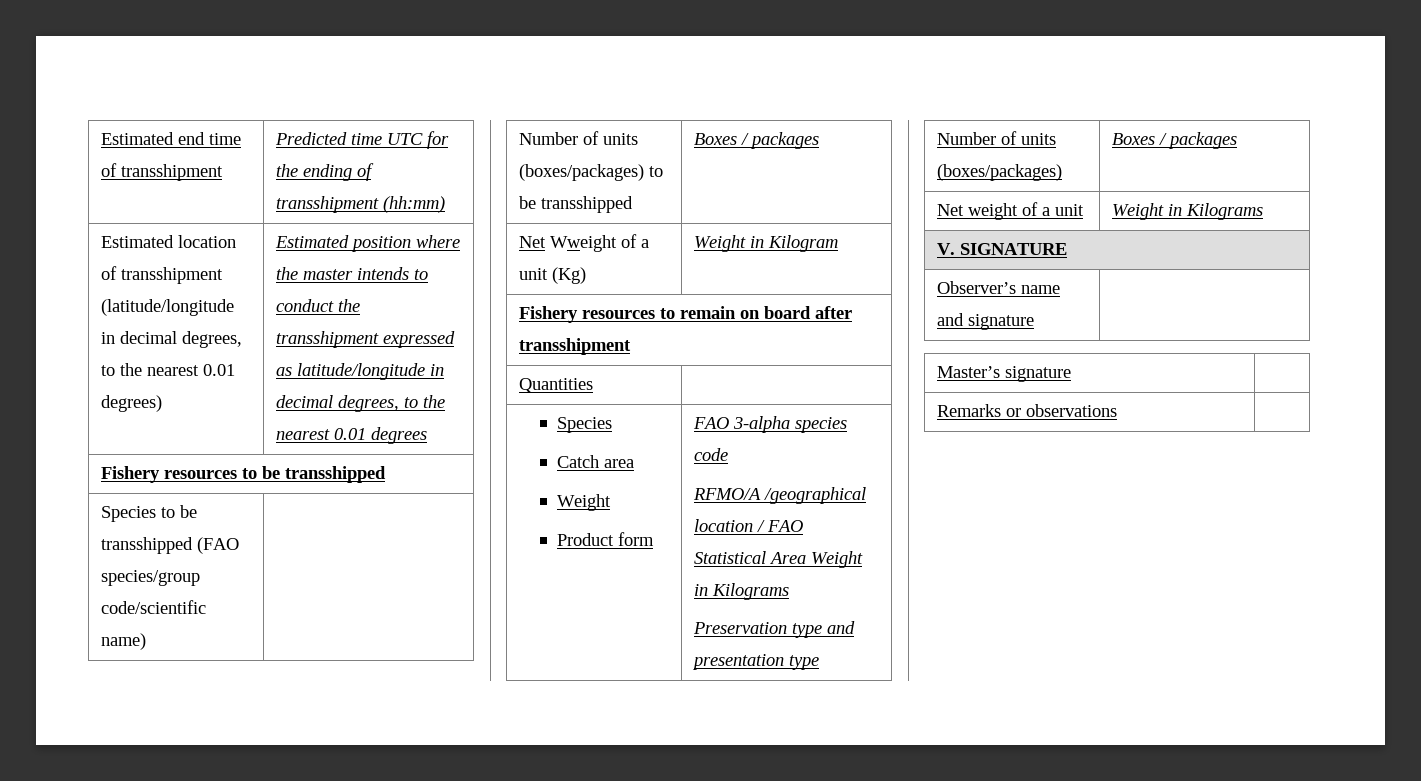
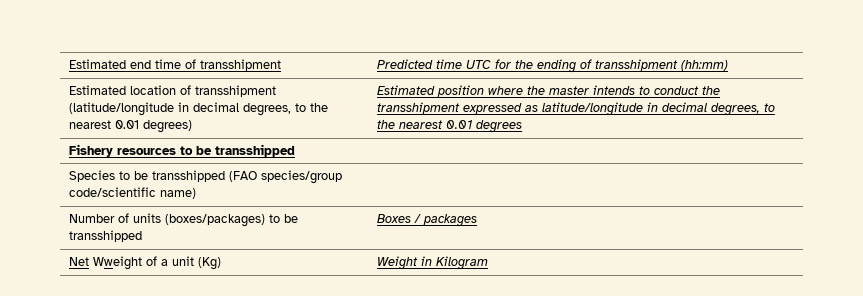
- Fishery resources to remain on board after transshipment
- Quantities |
- Species
- Catch area
- Weight
- Product form | FAO 3-alpha species code
- RFMO/A /geographical location / FAO Statistical Area Weight in Kilograms
- Preservation type and presentation type
- Number of units (boxes/packages) | Boxes / packages
- Net weight of a unit | Weight in Kilograms
- V. SIGNATURE
- Observer’s name and signature |
- Master’s signature |
- Remarks or observations |

